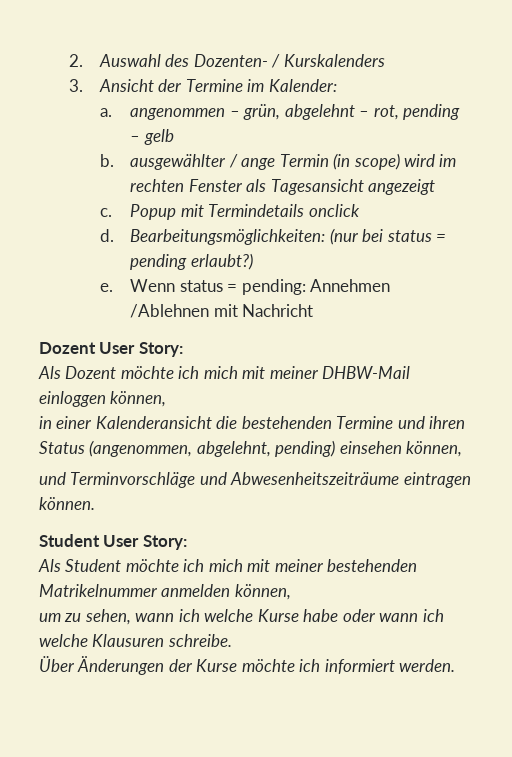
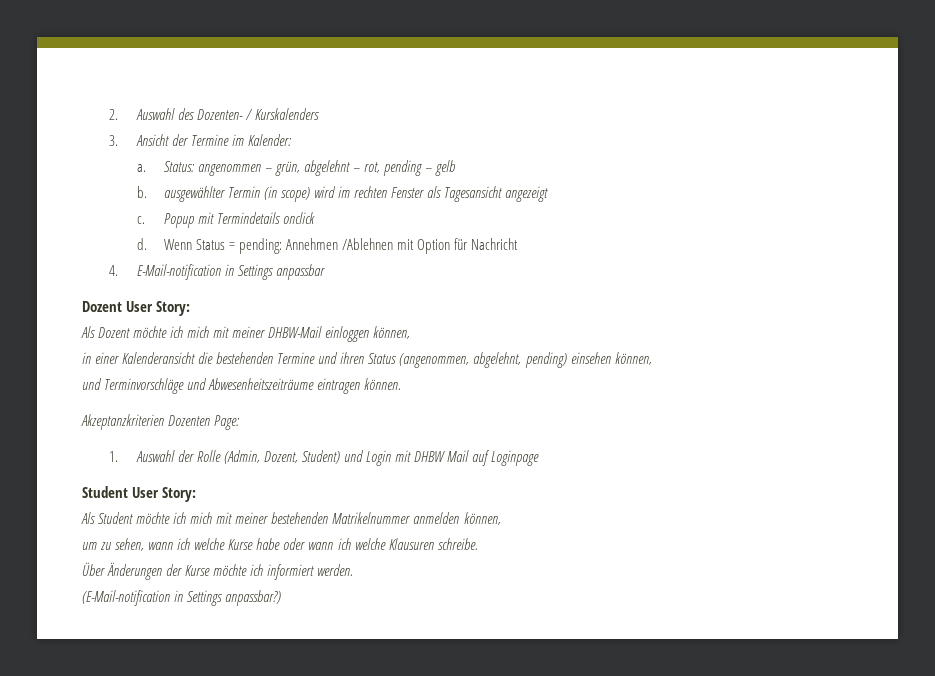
- a. angenommen – grün, abgelehnt – rot, pending – gelb
+ a. Status: angenommen – grün, abgelehnt – rot, pending – gelb
- b. ausgewählter / ange Termin (in scope) wird im rechten Fenster als Tagesansicht angezeigt
+ b. ausgewählter Termin (in scope) wird im rechten Fenster als Tagesansicht angezeigt
- Bearbeitungsmöglichkeiten: (nur bei status = pending erlaubt?)
- e. Wenn status = pending: Annehmen /Ablehnen mit Nachricht
+ Wenn Status = pending: Annehmen /Ablehnen mit Option für Nachricht
+ 4. E-Mail-notification in Settings anpassbar
+ Akzeptanzkriterien Dozenten Page:
+ 1. Auswahl der Rolle (Admin, Dozent, Student) und Login mit DHBW Mail auf Loginpage
+ (E-Mail-notification in Settings anpassbar?)

